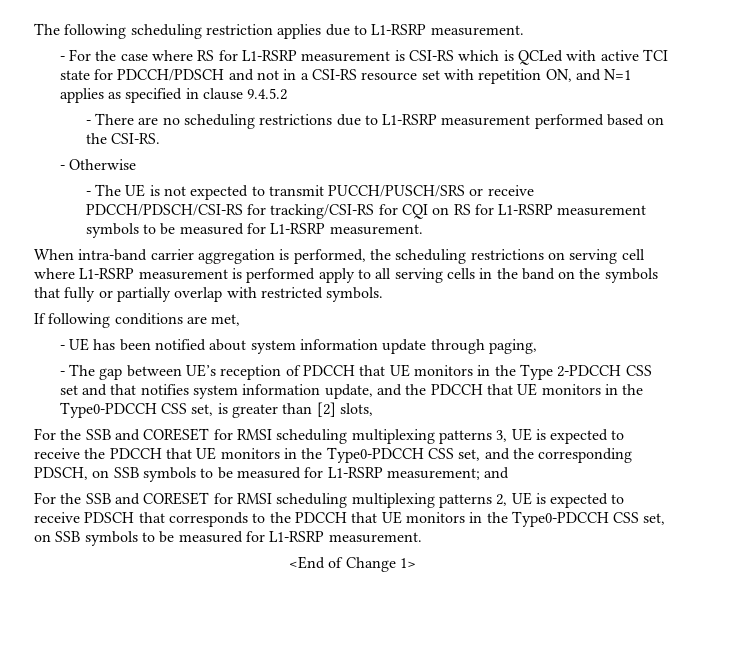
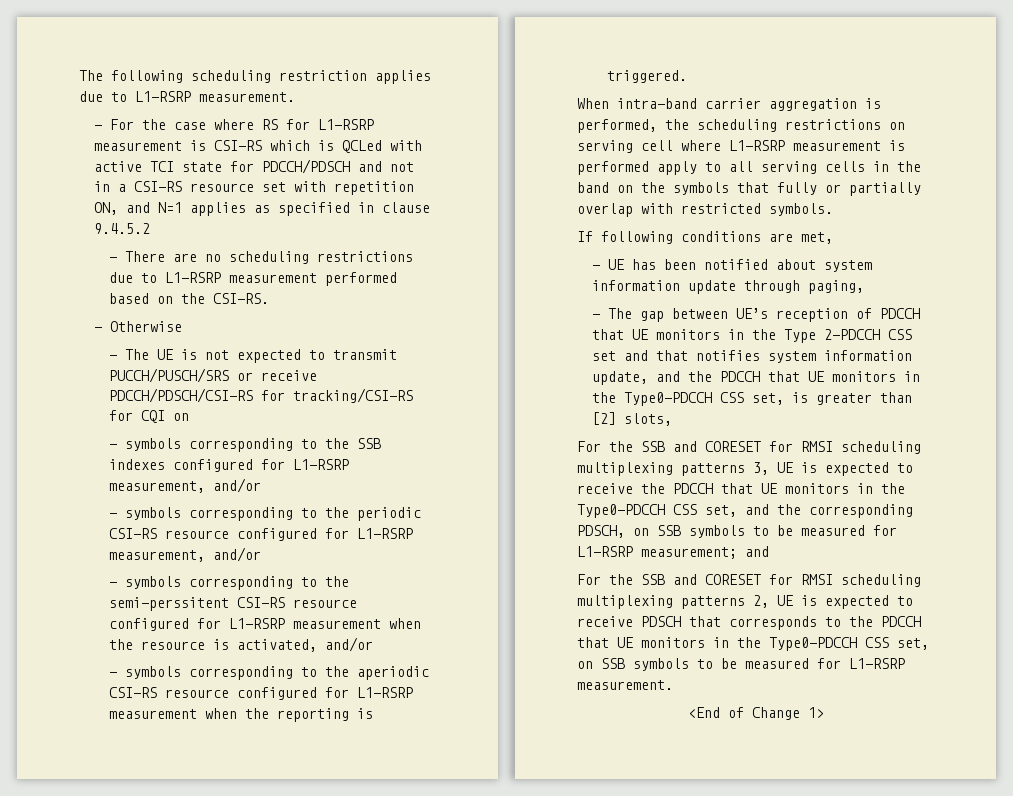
- - The UE is not expected to transmit PUCCH/PUSCH/SRS or receive PDCCH/PDSCH/CSI-RS for tracking/CSI-RS for CQI on RS for L1-RSRP measurement symbols to be measured for L1-RSRP measurement.
+ - The UE is not expected to transmit PUCCH/PUSCH/SRS or receive PDCCH/PDSCH/CSI-RS for tracking/CSI-RS for CQI on
+ - symbols corresponding to the SSB indexes configured for L1-RSRP measurement, and/or
+ - symbols corresponding to the periodic CSI-RS resource configured for L1-RSRP measurement, and/or
+ - symbols corresponding to the semi-perssitent CSI-RS resource configured for L1-RSRP measurement when the resource is activated, and/or
+ - symbols corresponding to the aperiodic CSI-RS resource configured for L1-RSRP measurement when the reporting is triggered.

